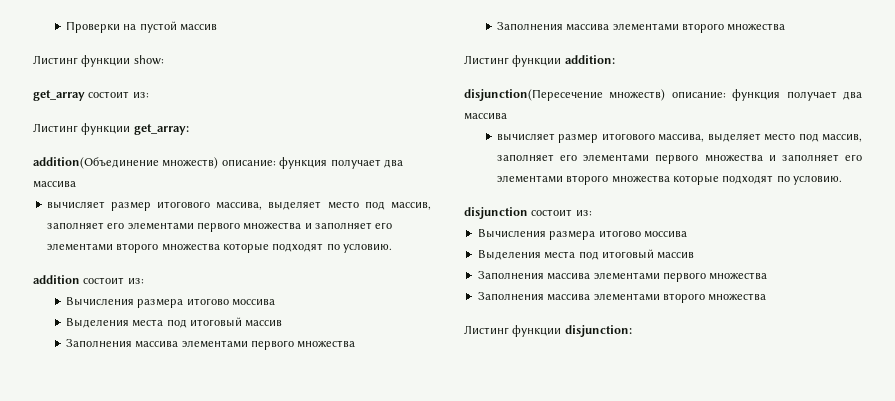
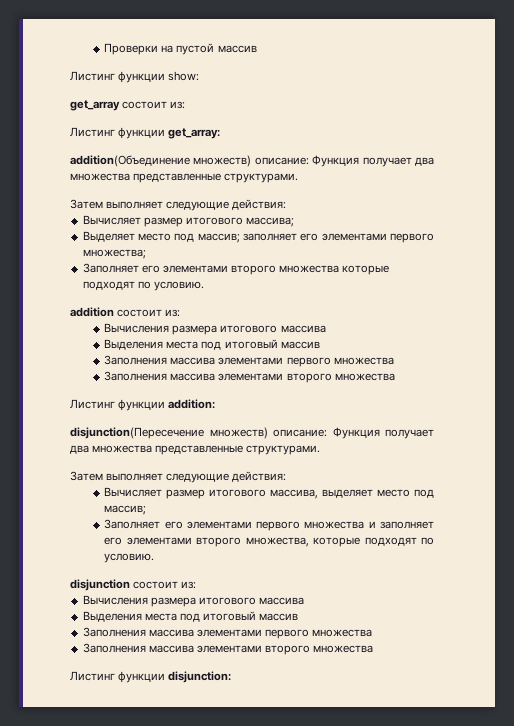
- addition(Объединение множеств) описание: функция получает два массива
- вычисляет размер итогового массива, выделяет место под массив, заполняет его элементами первого множества и заполняет его элементами второго множества которые подходят по условию.
+ addition(Объединение множеств) описание: Функция получает два множества представленные структурами.
+ Затем выполняет следующие действия:
+ Вычисляет размер итогового массива;
+ Выделяет место под массив; заполняет его элементами первого множества;
+ Заполняет его элементами второго множества которые подходят по условию.
  addition состоит из:
- Вычисления размера итогово моссива
+ Вычисления размера итогового массива
- disjunction(Пересечение множеств) описание: функция получает два массива
- вычисляет размер итогового массива, выделяет место под массив, заполняет его элементами первого множества и заполняет его элементами второго множества которые подходят по условию.
+ disjunction(Пересечение множеств) описание: Функция получает два множества представленные структурами.
+ Затем выполняет следующие действия:
+ Вычисляет размер итогового массива, выделяет место под массив;
+ Заполняет его элементами первого множества и заполняет его элементами второго множества, которые подходят по условию.
  disjunction состоит из:
- Вычисления размера итогово моссива
+ Вычисления размера итогового массива

